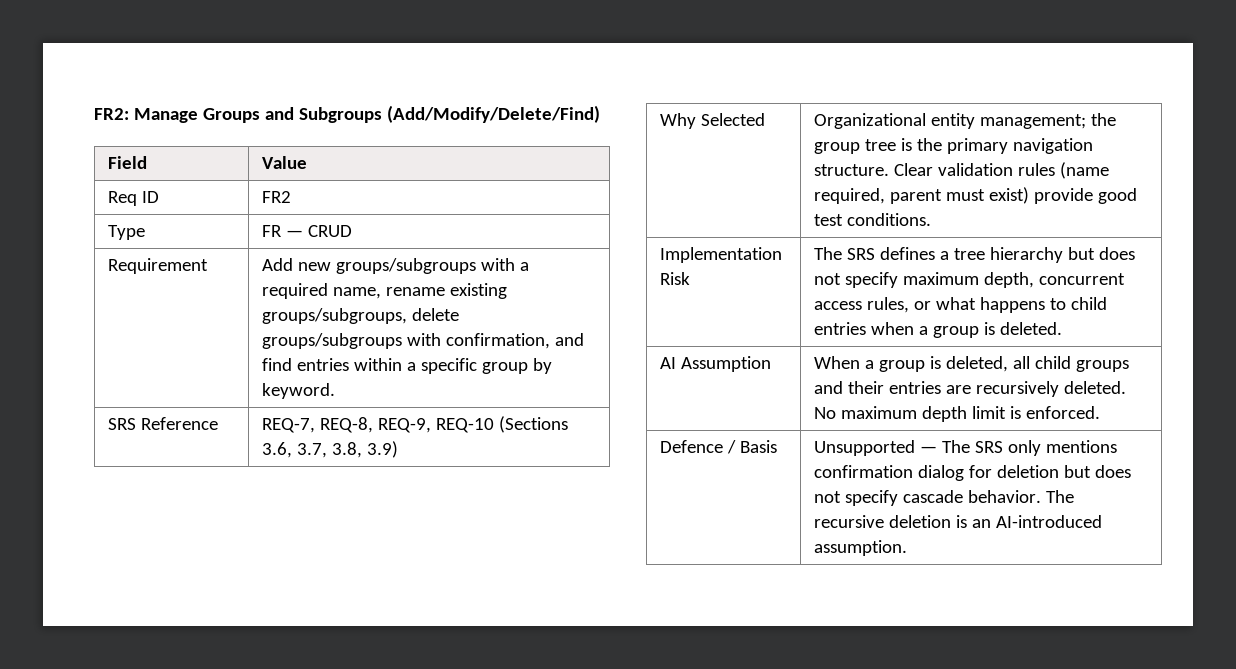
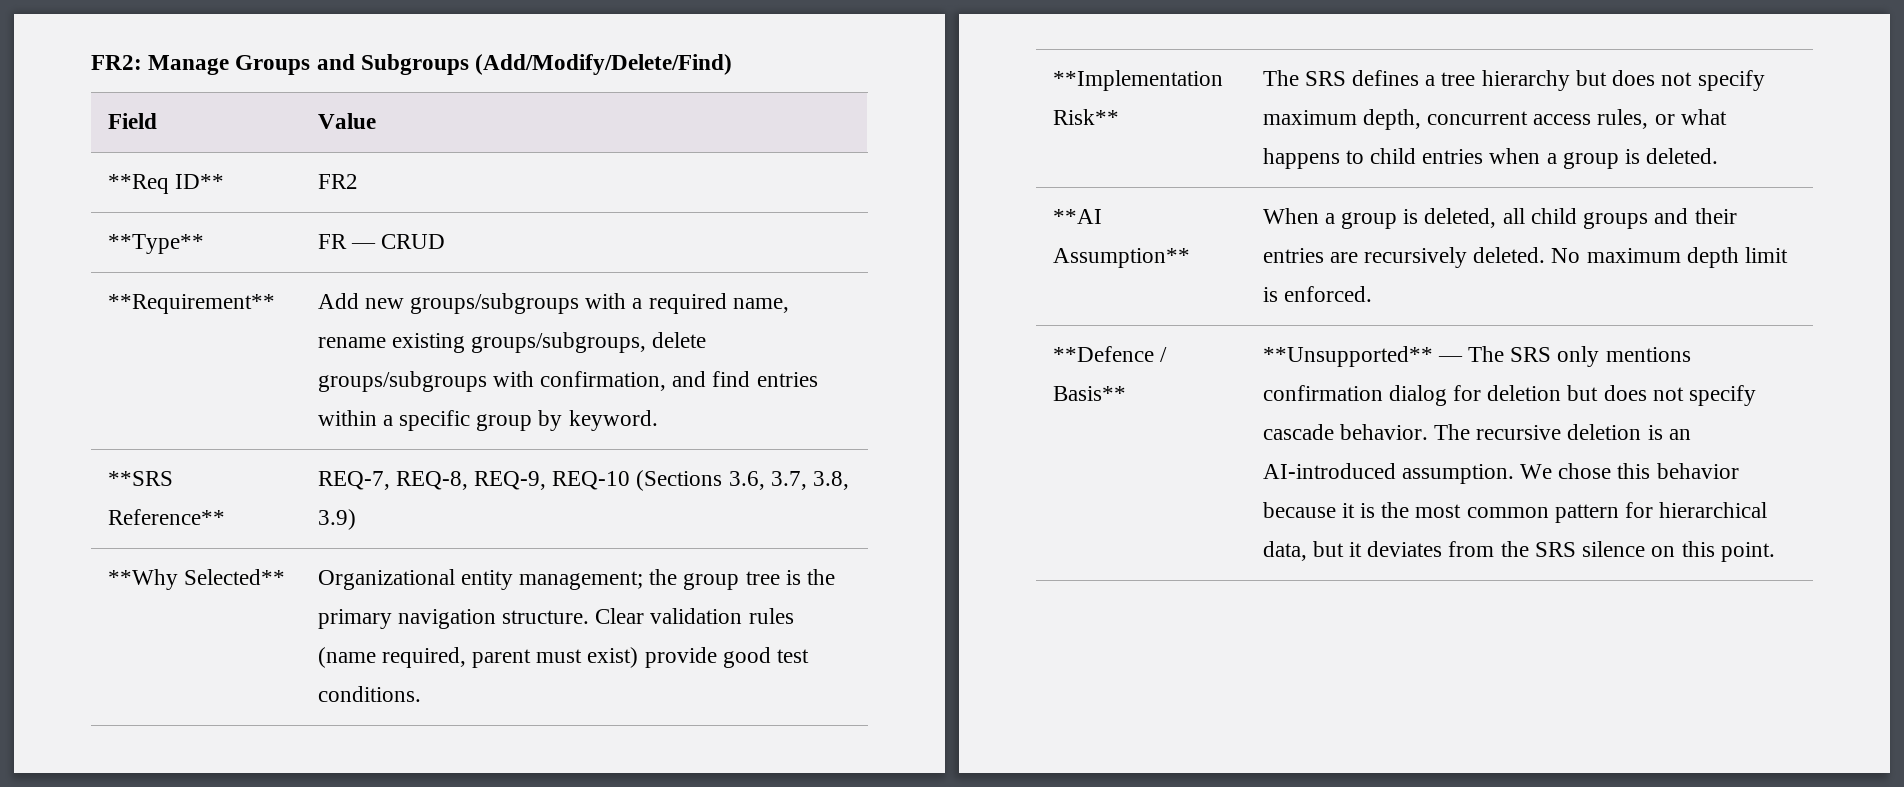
- Req ID | FR2
+ **Req ID** | FR2
- Type | FR — CRUD
+ **Type** | FR — CRUD
- Requirement | Add new groups/subgroups with a required name, rename existing groups/subgroups, delete groups/subgroups with confirmation, and find entries within a specific group by keyword.
+ **Requirement** | Add new groups/subgroups with a required name, rename existing groups/subgroups, delete groups/subgroups with confirmation, and find entries within a specific group by keyword.
- SRS Reference | REQ-7, REQ-8, REQ-9, REQ-10 (Sections 3.6, 3.7, 3.8, 3.9)
+ **SRS Reference** | REQ-7, REQ-8, REQ-9, REQ-10 (Sections 3.6, 3.7, 3.8, 3.9)
- Why Selected | Organizational entity management; the group tree is the primary navigation structure. Clear validation rules (name required, parent must exist) provide good test conditions.
+ **Why Selected** | Organizational entity management; the group tree is the primary navigation structure. Clear validation rules (name required, parent must exist) provide good test conditions.
- Implementation Risk | The SRS defines a tree hierarchy but does not specify maximum depth, concurrent access rules, or what happens to child entries when a group is deleted.
+ **Implementation Risk** | The SRS defines a tree hierarchy but does not specify maximum depth, concurrent access rules, or what happens to child entries when a group is deleted.
- AI Assumption | When a group is deleted, all child groups and their entries are recursively deleted. No maximum depth limit is enforced.
+ **AI Assumption** | When a group is deleted, all child groups and their entries are recursively deleted. No maximum depth limit is enforced.
- Defence / Basis | Unsupported — The SRS only mentions confirmation dialog for deletion but does not specify cascade behavior.
+ **Defence / Basis** | **Unsupported** — The SRS only mentions confirmation dialog for deletion but does not specify cascade behavior.
+ We chose this behavior because it is the most common pattern for hierarchical data, but it deviates from the SRS silence on this point.

